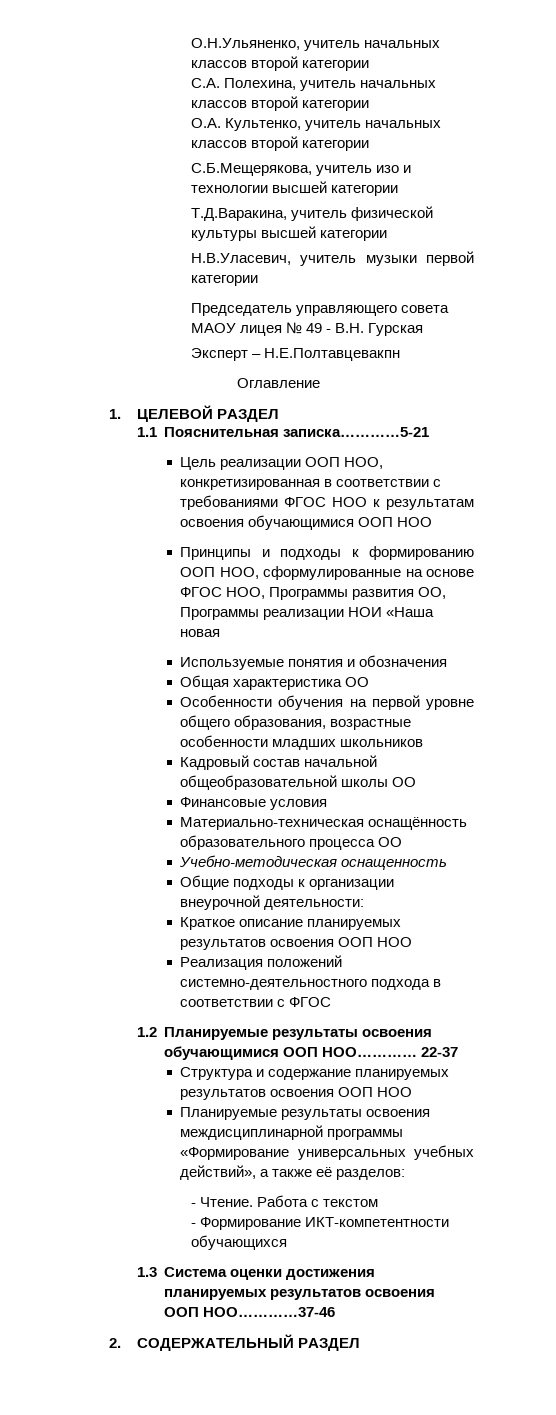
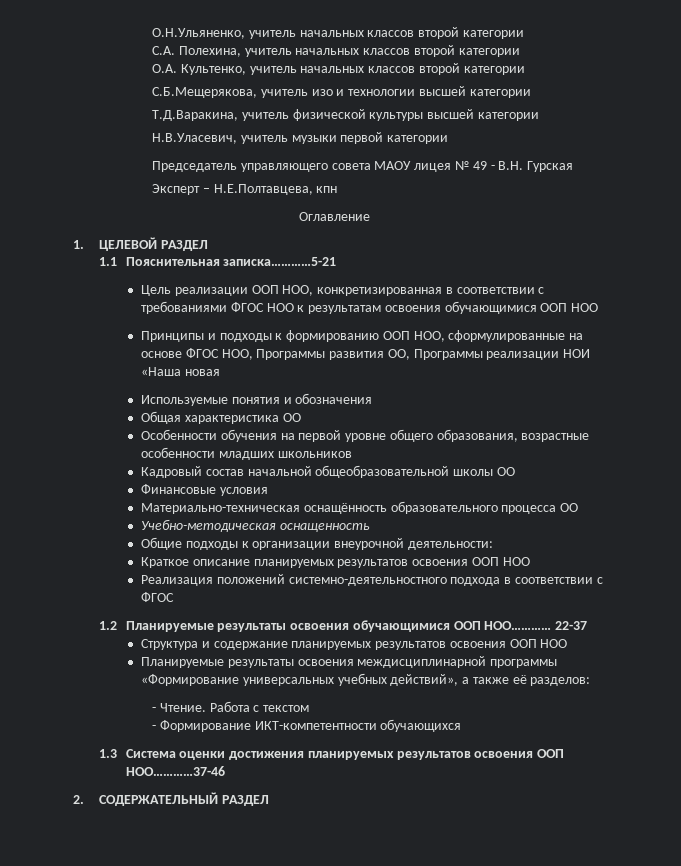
- Эксперт – Н.Е.Полтавцевакпн
+ Эксперт – Н.Е.Полтавцева, кпн

